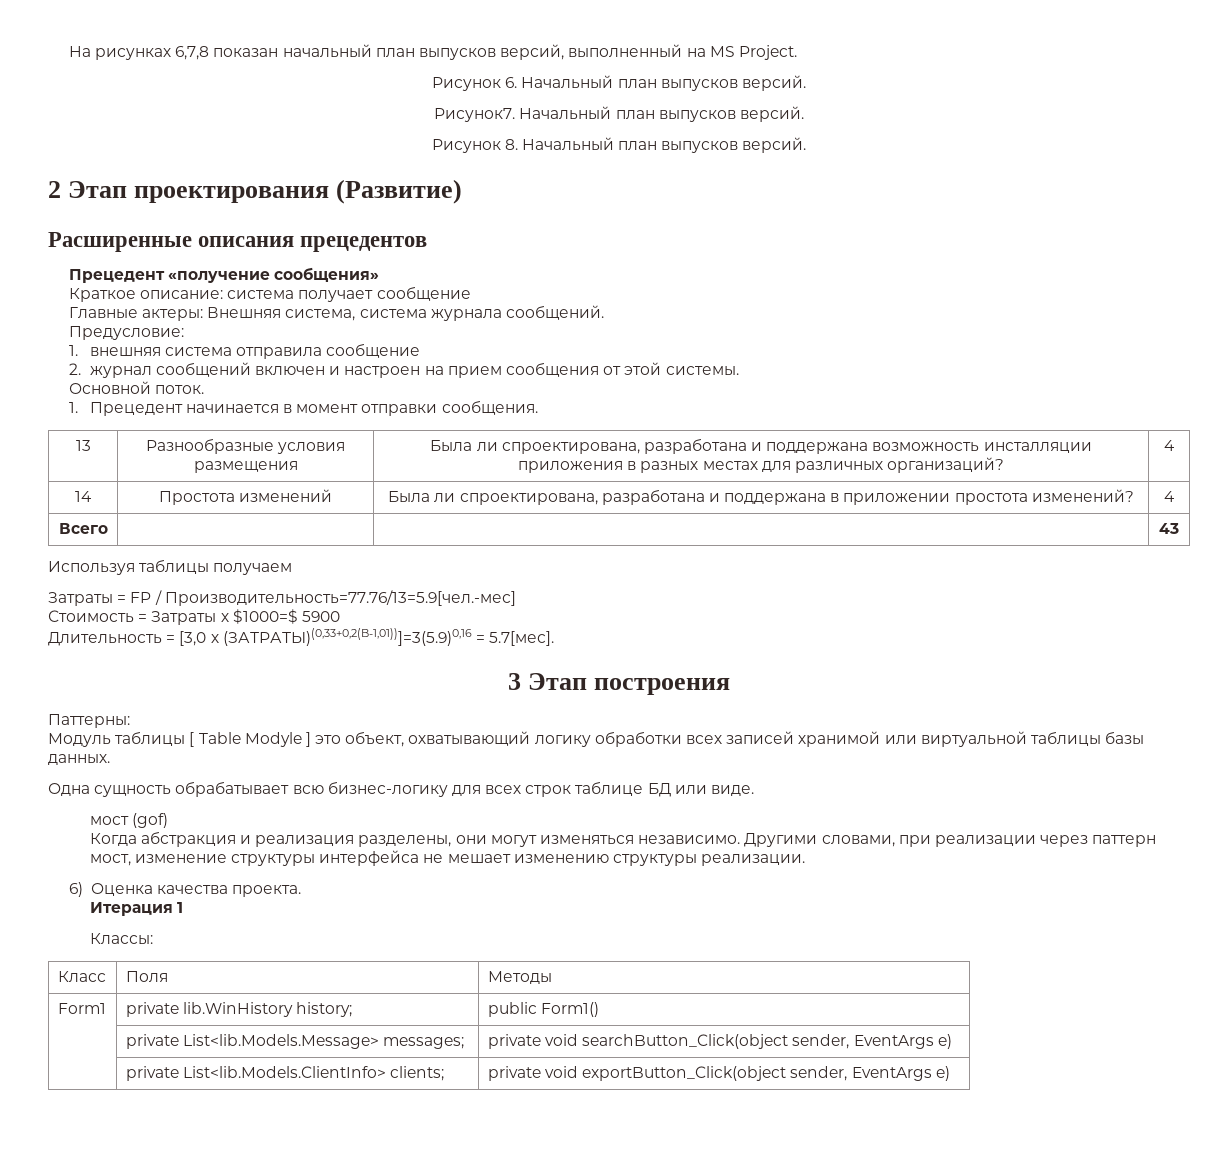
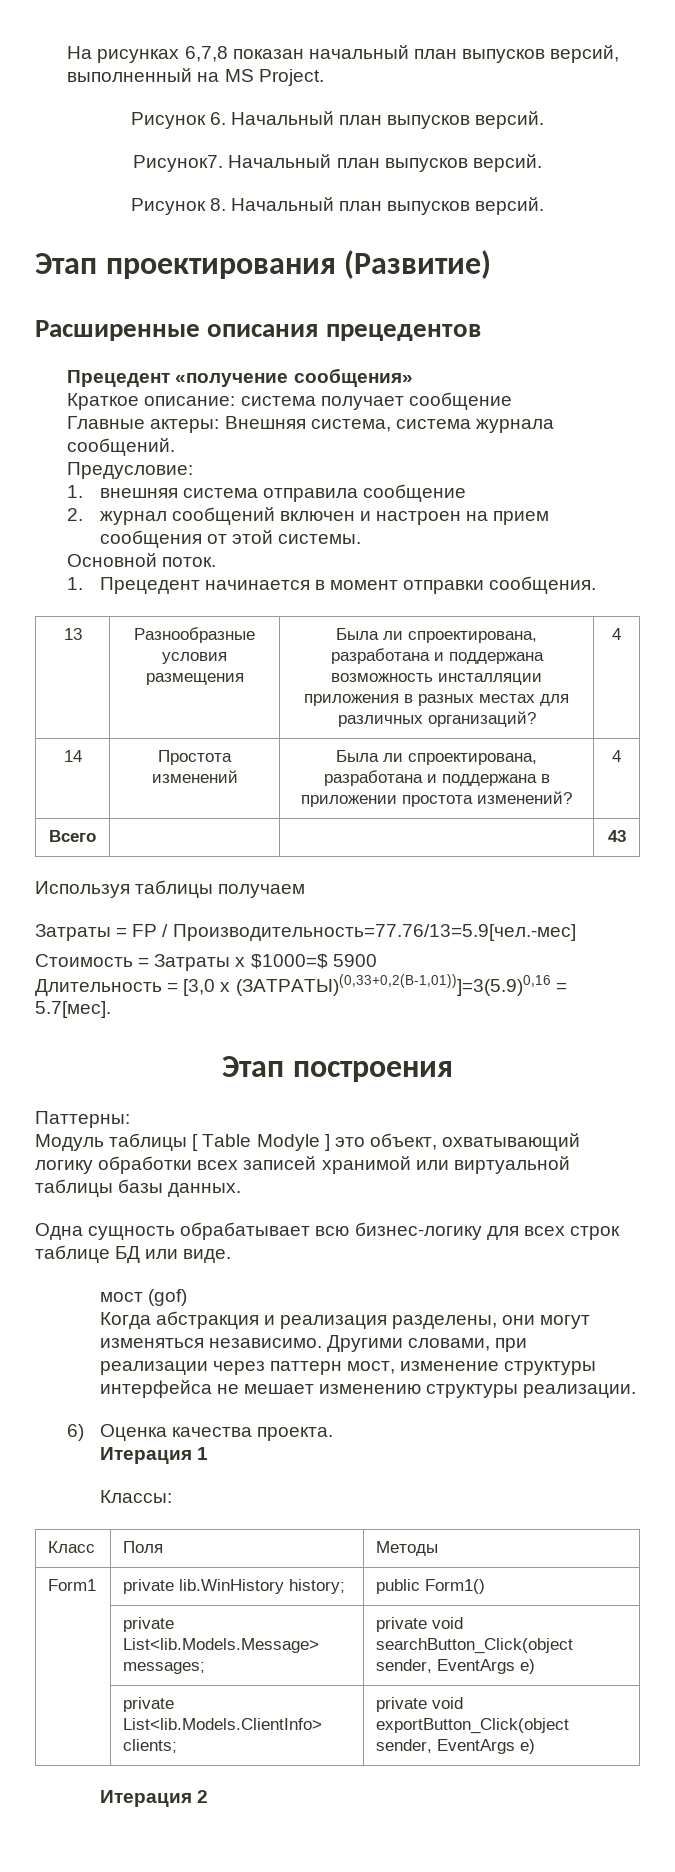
- 2 Этап проектирования (Развитие)
+ Этап проектирования (Развитие)
- 3 Этап построения
+ Этап построения
+ Итерация 2

